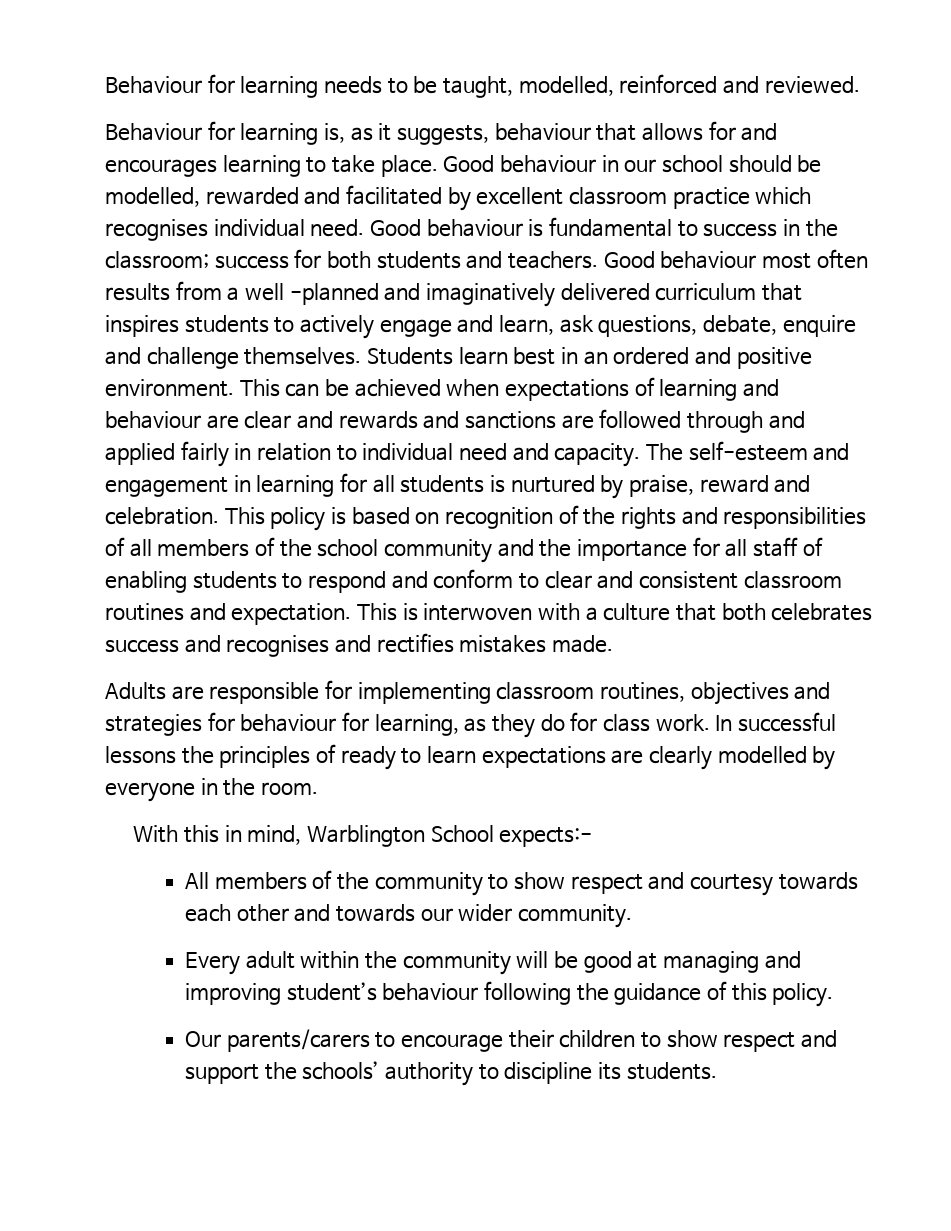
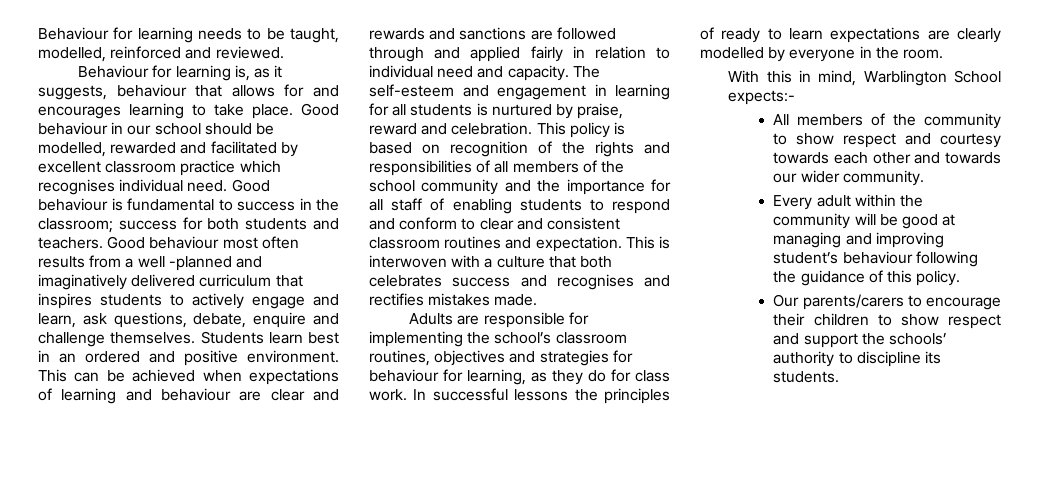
- Adults are responsible for implementing classroom routines, objectives and strategies for behaviour for learning, as they do for class work.
+ Adults are responsible for implementing the school’s classroom routines, objectives and strategies for behaviour for learning, as they do for class work.

